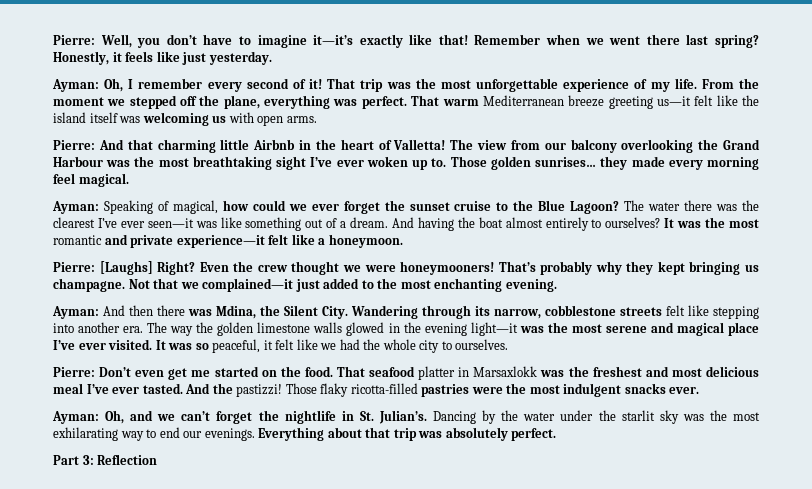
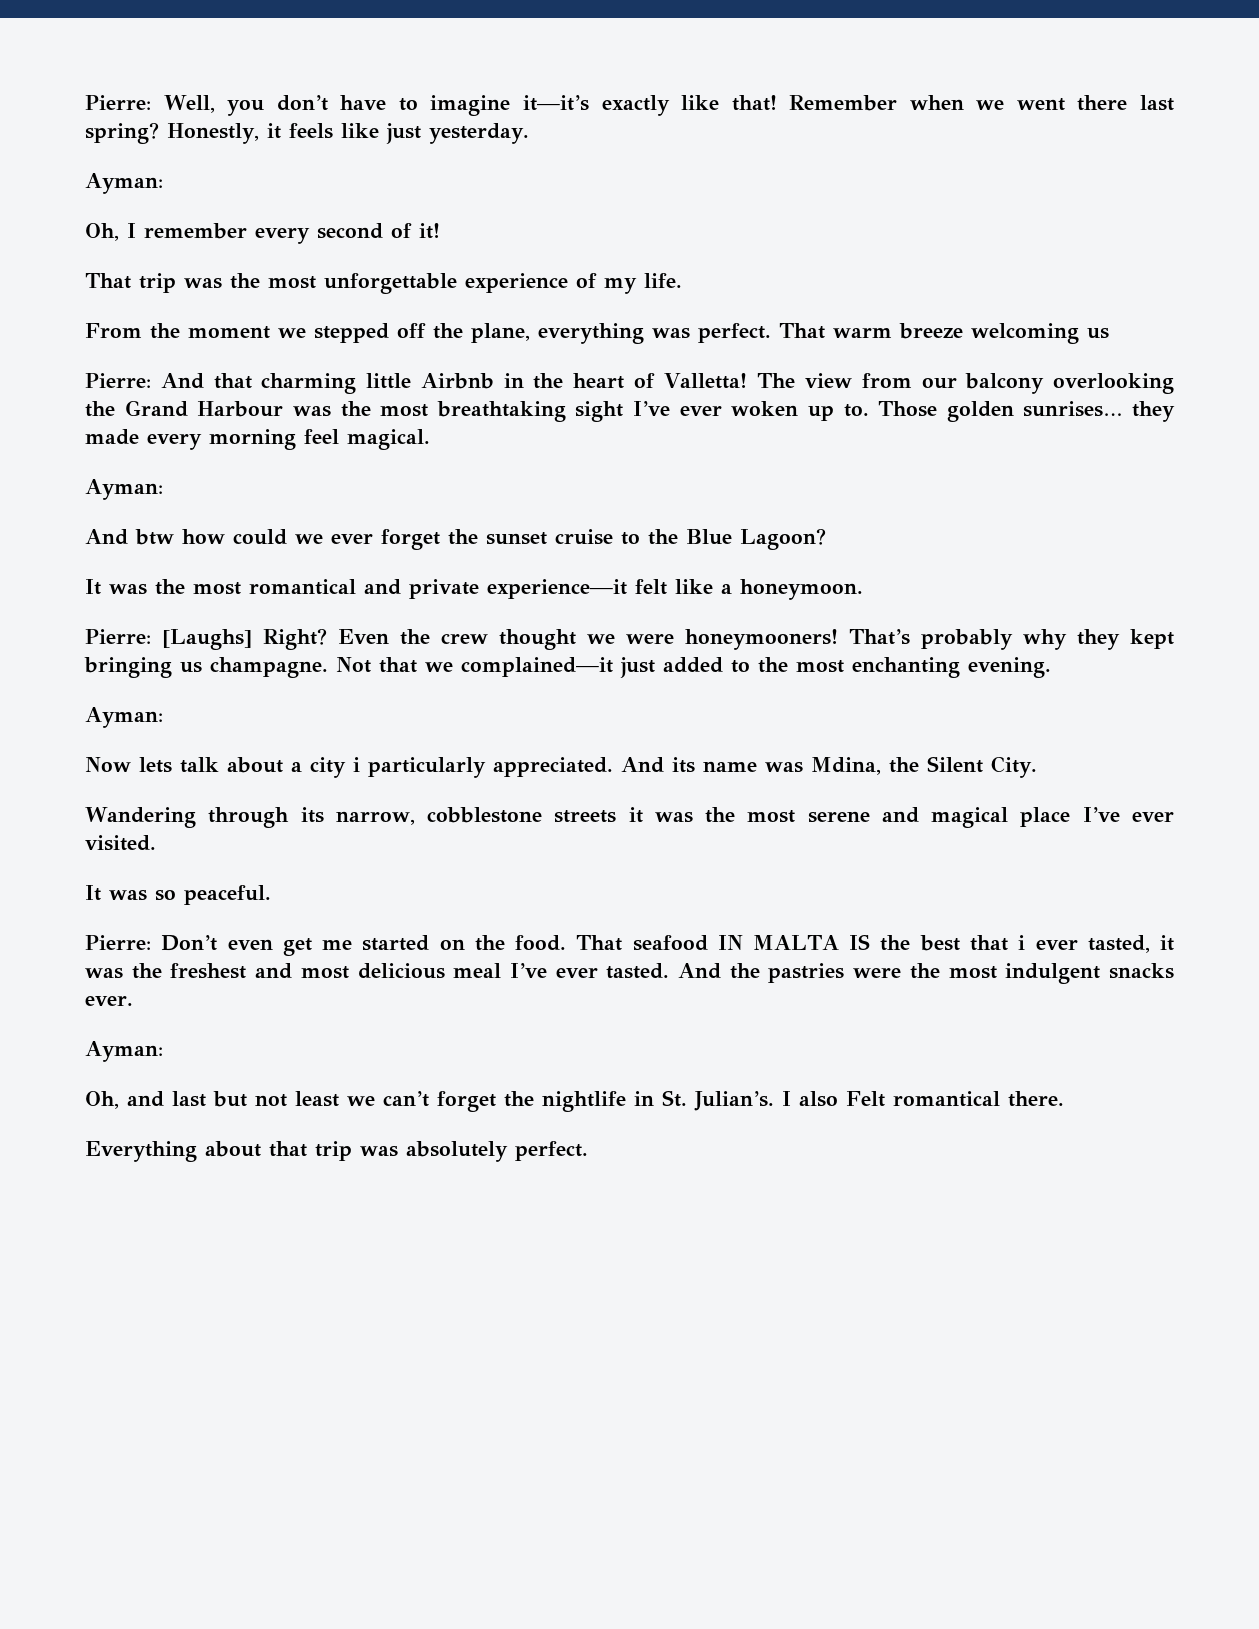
  Honestly, it feels like just yesterday.
- Ayman: Oh, I remember every second of it! That trip was the most unforgettable experience of my life. From the moment we stepped off the plane, everything was perfect.
+ Ayman:
+ Oh, I remember every second of it!
+ That trip was the most unforgettable experience of my life.
+ From the moment we stepped off the plane, everything was perfect.
- That warm Mediterranean breeze greeting us—it felt like the island itself was welcoming us with open arms.
+ That warm breeze welcoming us
  Those golden sunrises… they made every morning feel magical.
- Ayman: Speaking of magical, how could we ever forget the sunset cruise to the Blue Lagoon? The water there was the clearest I’ve ever seen—it was like something out of a dream. And having the boat almost entirely to ourselves? It was the most romantic and private experience—it felt like a honeymoon.
+ Ayman:
+ And btw how could we ever forget the sunset cruise to the Blue Lagoon?
+ It was the most romantical and private experience—it felt like a honeymoon.
  Not that we complained—it just added to the most enchanting evening.
- Ayman: And then there was Mdina, the Silent City. Wandering through its narrow, cobblestone streets felt like stepping into another era. The way the golden limestone walls glowed in the evening light—it was the most serene and magical place I’ve ever visited. It was so peaceful, it felt like we had the whole city to ourselves.
+ Ayman:
+ Now lets talk about a city i particularly appreciated. And its name was Mdina, the Silent City.
+ Wandering through its narrow, cobblestone streets it was the most serene and magical place I’ve ever visited.
+ It was so peaceful.
- That seafood platter in Marsaxlokk was the freshest and most delicious meal I’ve ever tasted.
+ That seafood IN MALTA IS the best that i ever tasted, it was the freshest and most delicious meal I’ve ever tasted.
- And the pastizzi! Those flaky ricotta-filled pastries were the most indulgent snacks ever.
- Ayman: Oh, and we can’t forget the nightlife in St. Julian’s.
+ And the pastries were the most indulgent snacks ever.
+ Ayman:
+ Oh, and last but not least we can’t forget the nightlife in St. Julian’s.
- Dancing by the water under the starlit sky was the most exhilarating way to end our evenings. Everything about that trip was absolutely perfect.
+ I also Felt romantical there.
+ Everything about that trip was absolutely perfect.
- Part 3: Reflection

